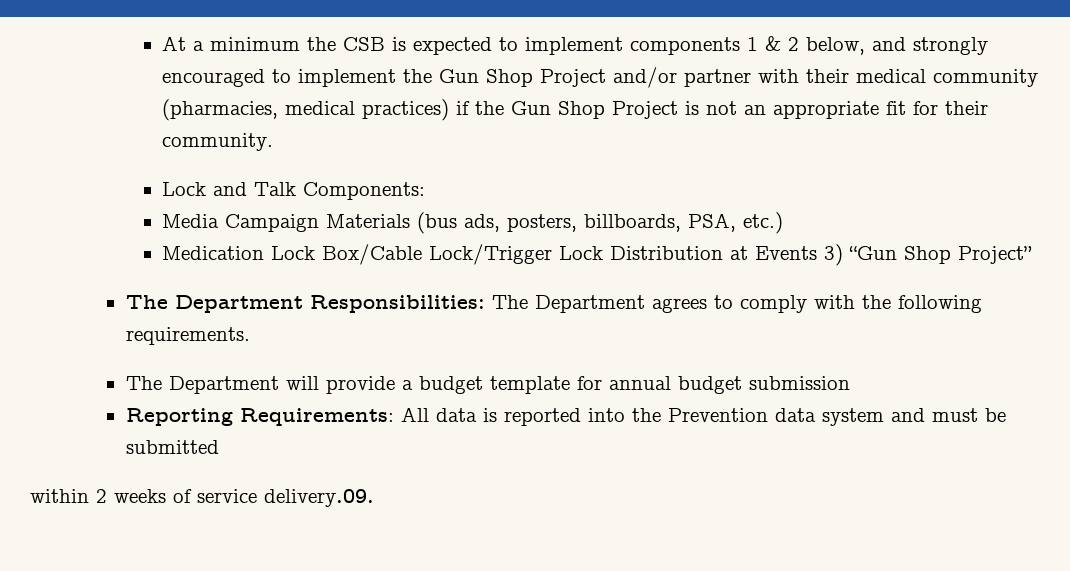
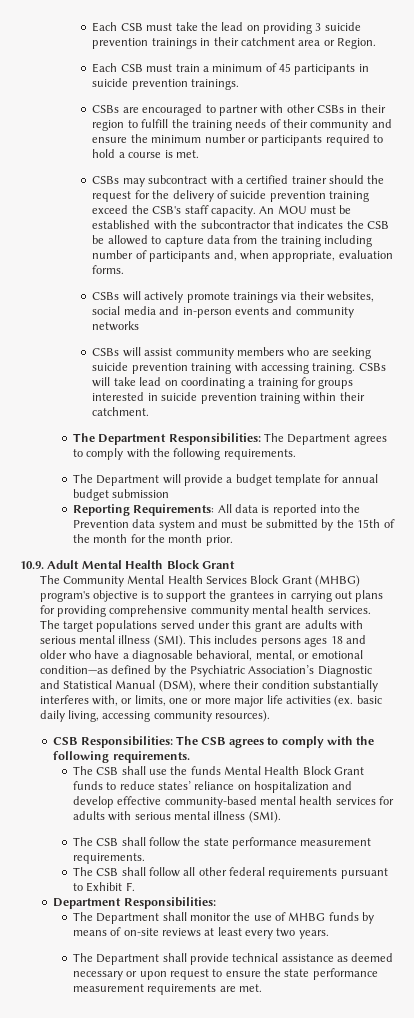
- At a minimum the CSB is expected to implement components 1 & 2 below, and strongly encouraged to implement the Gun Shop Project and/or partner with their medical community (pharmacies, medical practices) if the Gun Shop Project is not an appropriate fit for their community.
- Lock and Talk Components:
- Media Campaign Materials (bus ads, posters, billboards, PSA, etc.)
- Medication Lock Box/Cable Lock/Trigger Lock Distribution at Events 3) “Gun Shop Project”
+ Each CSB must take the lead on providing 3 suicide prevention trainings in their catchment area or Region.
+ Each CSB must train a minimum of 45 participants in suicide prevention trainings.
+ CSBs are encouraged to partner with other CSBs in their region to fulfill the training needs of their community and ensure the minimum number or participants required to hold a course is met.
+ CSBs may subcontract with a certified trainer should the request for the delivery of suicide prevention training exceed the CSB's staff capacity. An MOU must be established with the subcontractor that indicates the CSB be allowed to capture data from the training including number of participants and, when appropriate, evaluation forms.
+ CSBs will actively promote trainings via their websites, social media and in-person events and community networks
+ CSBs will assist community members who are seeking suicide prevention training with accessing training. CSBs will take lead on coordinating a training for groups interested in suicide prevention training within their catchment.
- Reporting Requirements: All data is reported into the Prevention data system and must be submitted
- within 2 weeks of service delivery.09.
+ Reporting Requirements: All data is reported into the Prevention data system and must be submitted by the 15th of the month for the month prior.
+ 10.9. Adult Mental Health Block Grant
+ The Community Mental Health Services Block Grant (MHBG) program's objective is to support the grantees in carrying out plans for providing comprehensive community mental health services. The target populations served under this grant are adults with serious mental illness (SMI). This includes persons ages 18 and older who have a diagnosable behavioral, mental, or emotional condition—as defined by the Psychiatric Association’s Diagnostic and Statistical Manual (DSM), where their condition substantially interferes with, or limits, one or more major life activities (ex. basic daily living, accessing community resources).
+ CSB Responsibilities: The CSB agrees to comply with the following requirements.
+ The CSB shall use the funds Mental Health Block Grant funds to reduce states’ reliance on hospitalization and develop effective community-based mental health services for adults with serious mental illness (SMI).
+ The CSB shall follow the state performance measurement requirements.
+ The CSB shall follow all other federal requirements pursuant to Exhibit F.
+ Department Responsibilities:
+ The Department shall monitor the use of MHBG funds by means of on-site reviews at least every two years.
+ The Department shall provide technical assistance as deemed necessary or upon request to ensure the state performance measurement requirements are met.

